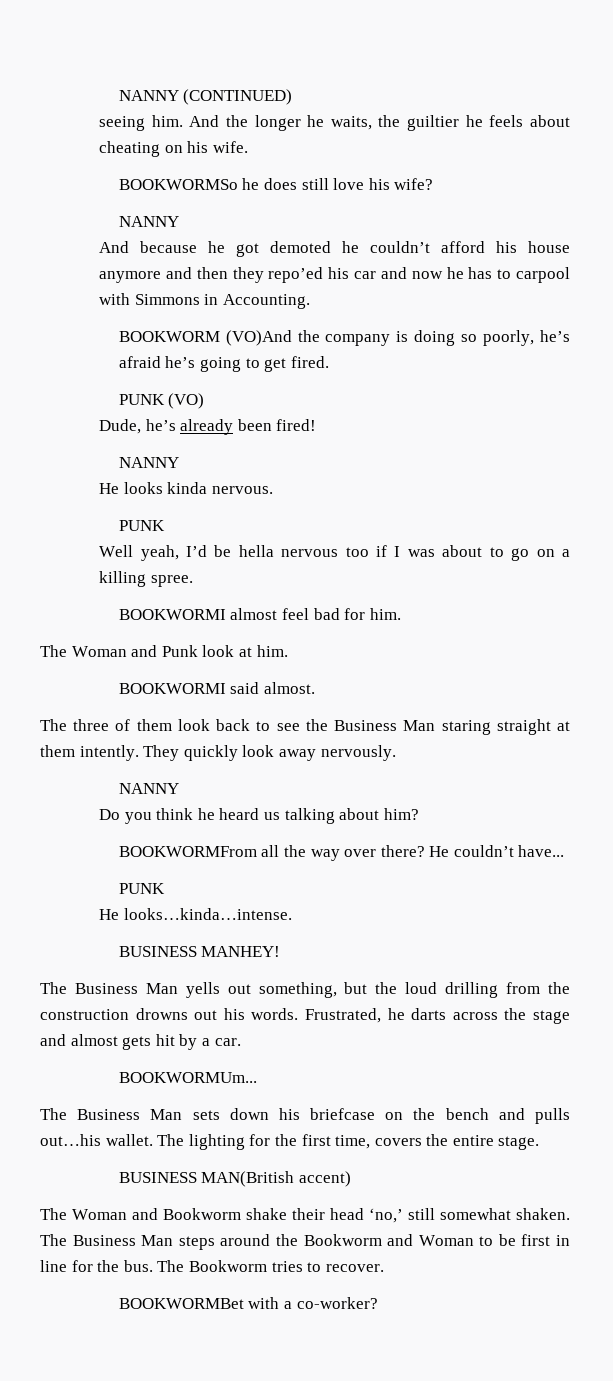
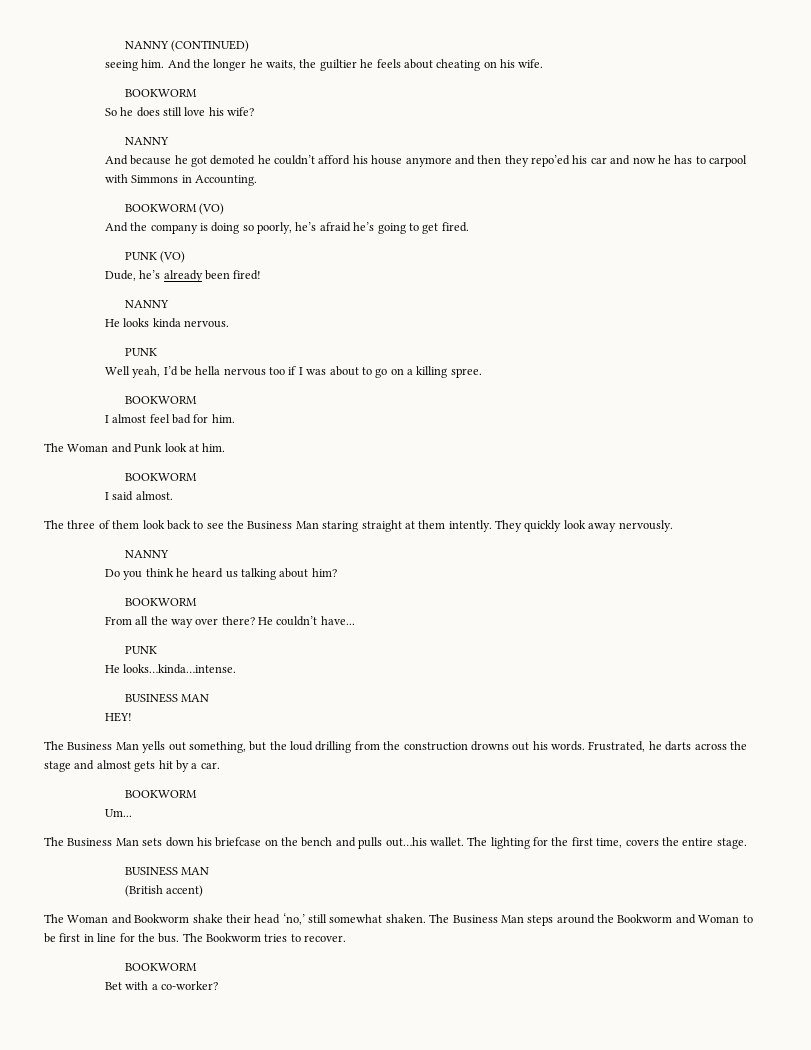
  And the longer he waits, the guiltier he feels about cheating on his wife.
- BOOKWORMSo he does still love his wife?
+ BOOKWORM
+ So he does still love his wife?
- BOOKWORM (VO)And the company is doing so poorly, he’s afraid he’s going to get fired.
+ BOOKWORM (VO)
+ And the company is doing so poorly, he’s afraid he’s going to get fired.
  Well yeah, I’d be hella nervous too if I was about to go on a killing spree.
- BOOKWORMI almost feel bad for him.
+ BOOKWORM
+ I almost feel bad for him.
  The Woman and Punk look at him.
- BOOKWORMI said almost.
+ BOOKWORM
+ I said almost.
  Do you think he heard us talking about him?
- BOOKWORMFrom all the way over there?
+ BOOKWORM
+ From all the way over there?
  He looks…kinda…intense.
- BUSINESS MANHEY!
+ BUSINESS MAN
+ HEY!
  Frustrated, he darts across the stage and almost gets hit by a car.
- BOOKWORMUm...
+ BOOKWORM
+ Um...
  The lighting for the first time, covers the entire stage.
- BUSINESS MAN(British accent)
+ BUSINESS MAN
+ (British accent)
  The Bookworm tries to recover.
- BOOKWORMBet with a co-worker?
+ BOOKWORM
+ Bet with a co-worker?

